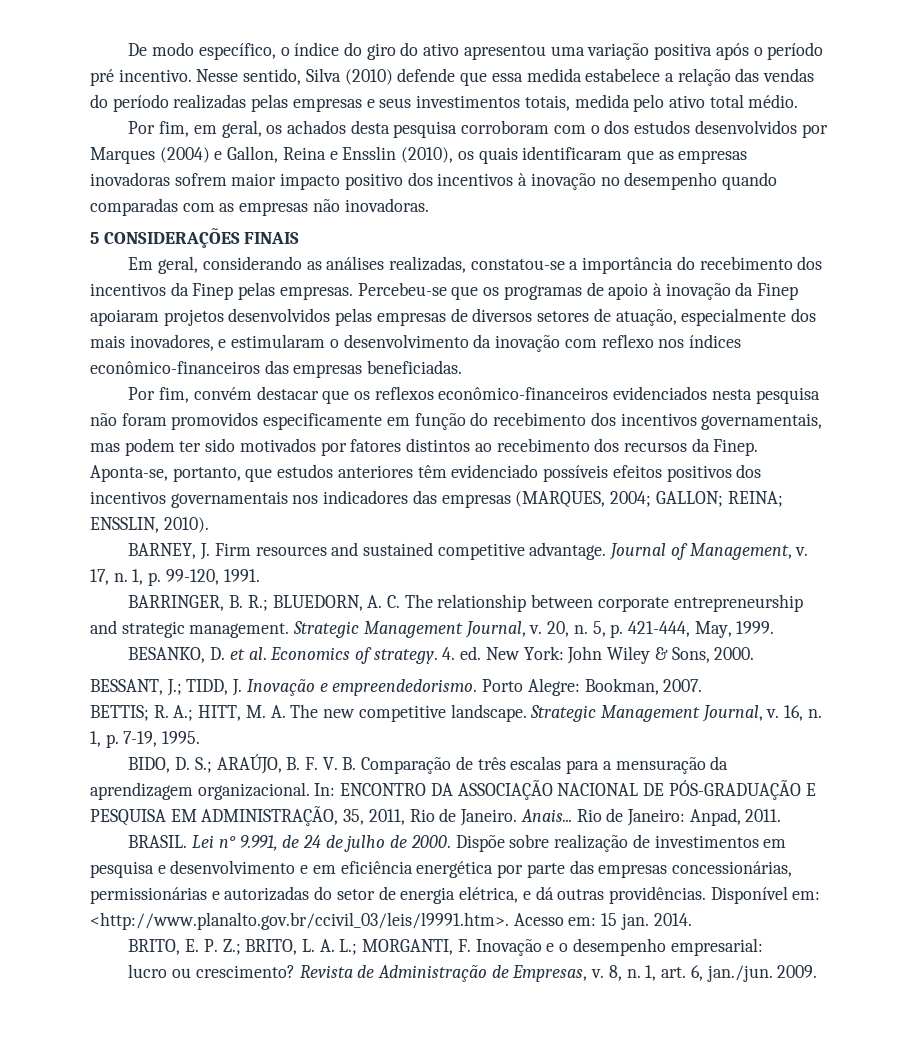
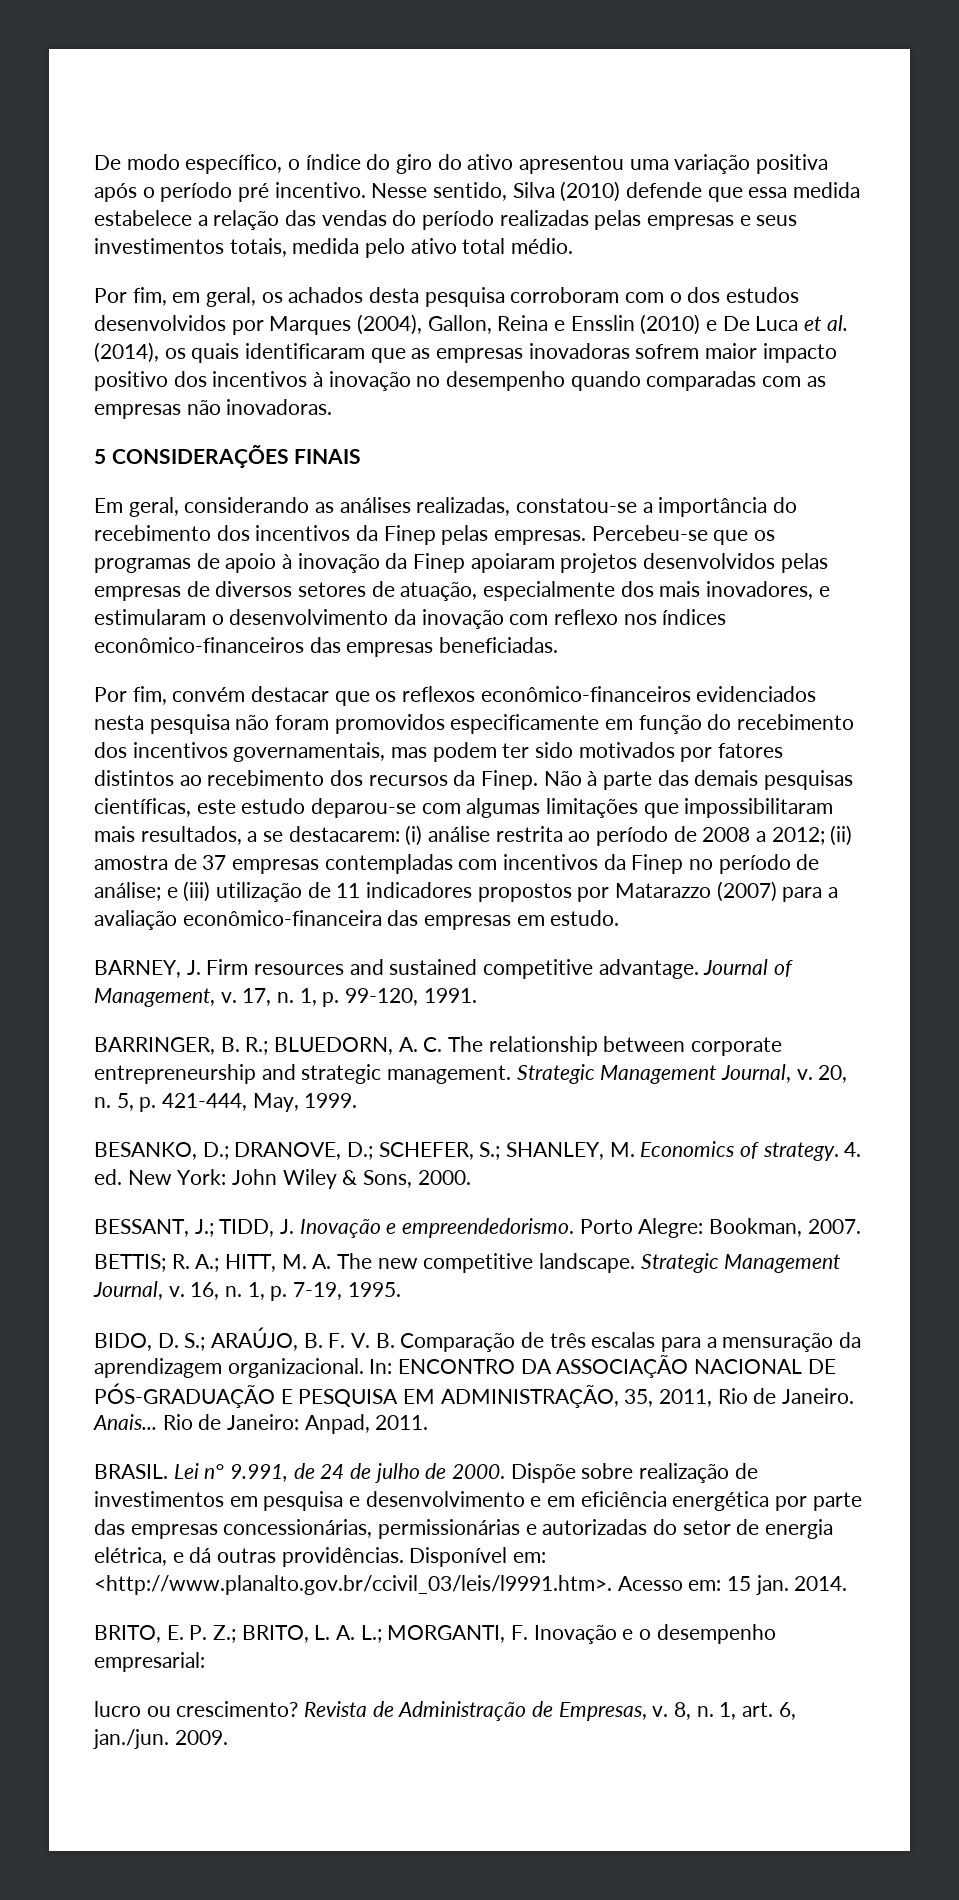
- Por fim, em geral, os achados desta pesquisa corroboram com o dos estudos desenvolvidos por Marques (2004) e Gallon, Reina e Ensslin (2010), os quais identificaram que as empresas inovadoras sofrem maior impacto positivo dos incentivos à inovação no desempenho quando comparadas com as empresas não inovadoras.
+ Por fim, em geral, os achados desta pesquisa corroboram com o dos estudos desenvolvidos por Marques (2004), Gallon, Reina e Ensslin (2010) e De Luca et al. (2014), os quais identificaram que as empresas inovadoras sofrem maior impacto positivo dos incentivos à inovação no desempenho quando comparadas com as empresas não inovadoras.
- Aponta-se, portanto, que estudos anteriores têm evidenciado possíveis efeitos positivos dos incentivos governamentais nos indicadores das empresas (MARQUES, 2004; GALLON; REINA; ENSSLIN, 2010).
+ Não à parte das demais pesquisas científicas, este estudo deparou-se com algumas limitações que impossibilitaram mais resultados, a se destacarem: (i) análise restrita ao período de 2008 a 2012; (ii) amostra de 37 empresas contempladas com incentivos da Finep no período de análise; e (iii) utilização de 11 indicadores propostos por Matarazzo (2007) para a avaliação econômico-financeira das empresas em estudo.
- BESANKO, D. et al. Economics of strategy.
+ BESANKO, D.; DRANOVE, D.; SCHEFER, S.; SHANLEY, M. Economics of strategy.

